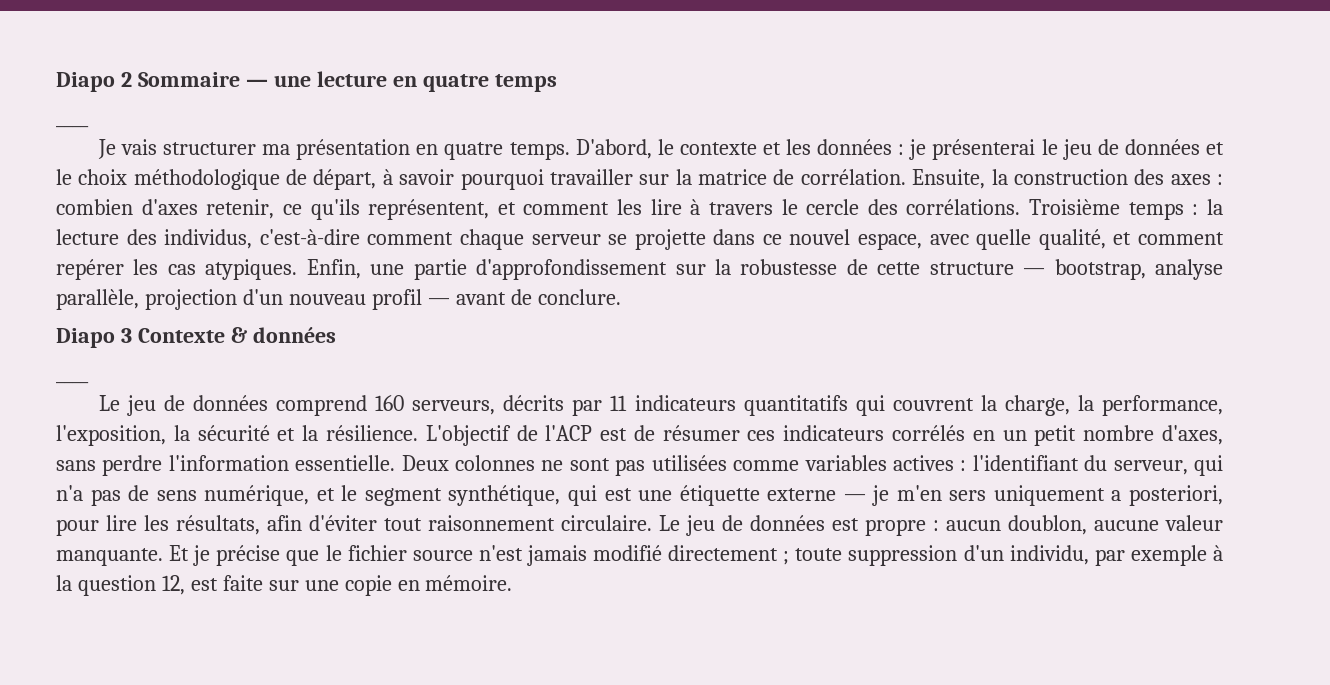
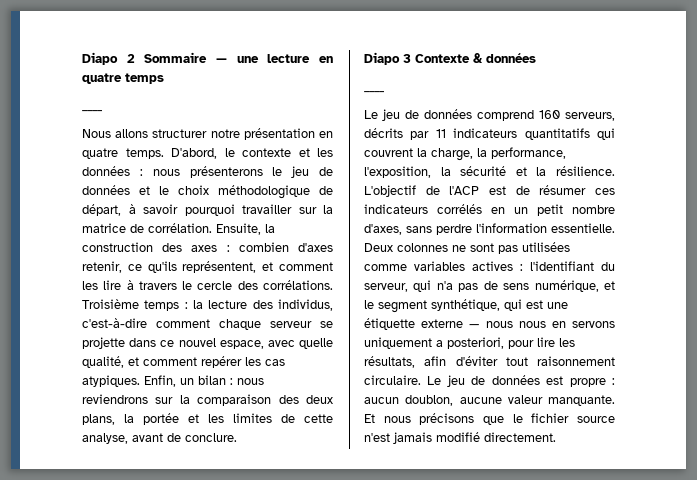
- Je vais structurer ma présentation en quatre temps.
+ Nous allons structurer notre présentation en quatre temps.
- D'abord, le contexte et les données : je présenterai le jeu de données et le choix méthodologique de départ, à savoir pourquoi travailler sur la matrice de corrélation.
+ D'abord, le contexte et les données : nous présenterons le jeu de données et le choix méthodologique de départ, à savoir pourquoi travailler sur la matrice de corrélation.
- Enfin, une partie d'approfondissement sur la robustesse de cette structure — bootstrap, analyse parallèle, projection d'un nouveau profil — avant de conclure.
+ Enfin, un bilan : nous reviendrons sur la comparaison des deux plans, la portée et les limites de cette analyse, avant de conclure.
- Deux colonnes ne sont pas utilisées comme variables actives : l'identifiant du serveur, qui n'a pas de sens numérique, et le segment synthétique, qui est une étiquette externe — je m'en sers uniquement a posteriori, pour lire les résultats, afin d'éviter tout raisonnement circulaire.
+ Deux colonnes ne sont pas utilisées comme variables actives : l'identifiant du serveur, qui n'a pas de sens numérique, et le segment synthétique, qui est une étiquette externe — nous nous en servons uniquement a posteriori, pour lire les résultats, afin d'éviter tout raisonnement circulaire.
- Et je précise que le fichier source n'est jamais modifié directement ; toute suppression d'un individu, par exemple à la question 12, est faite sur une copie en mémoire.
+ Et nous précisons que le fichier source n'est jamais modifié directement.

